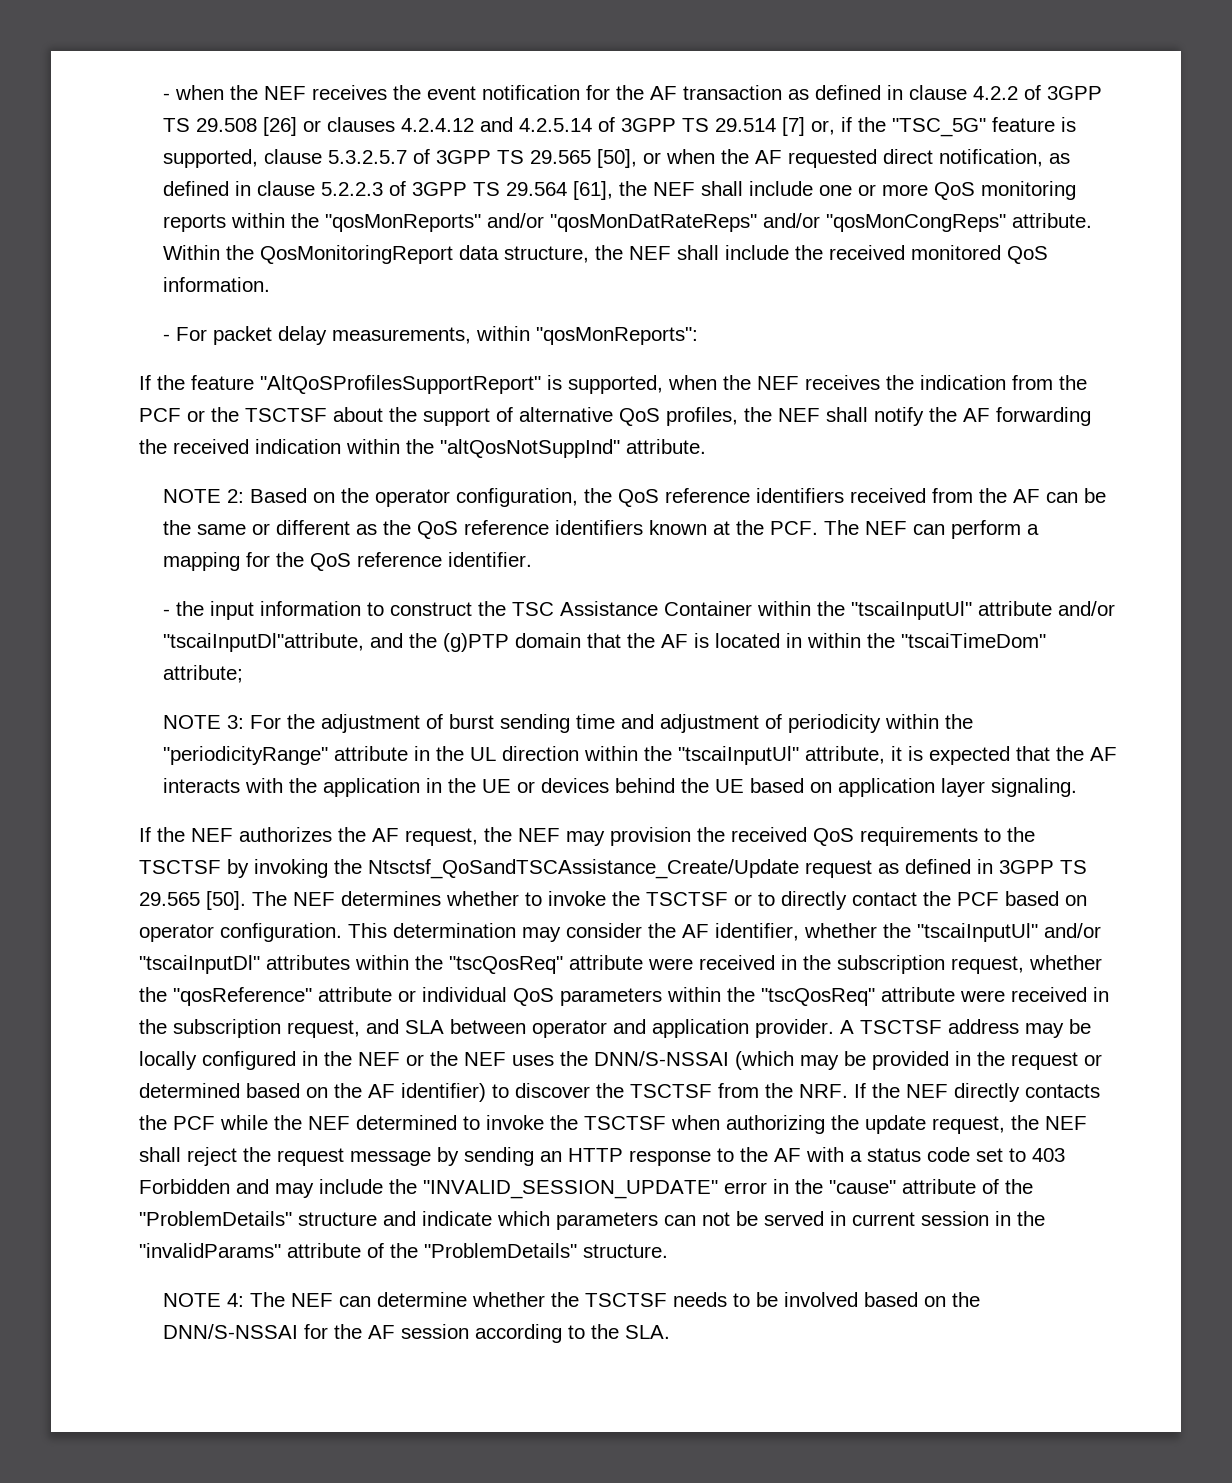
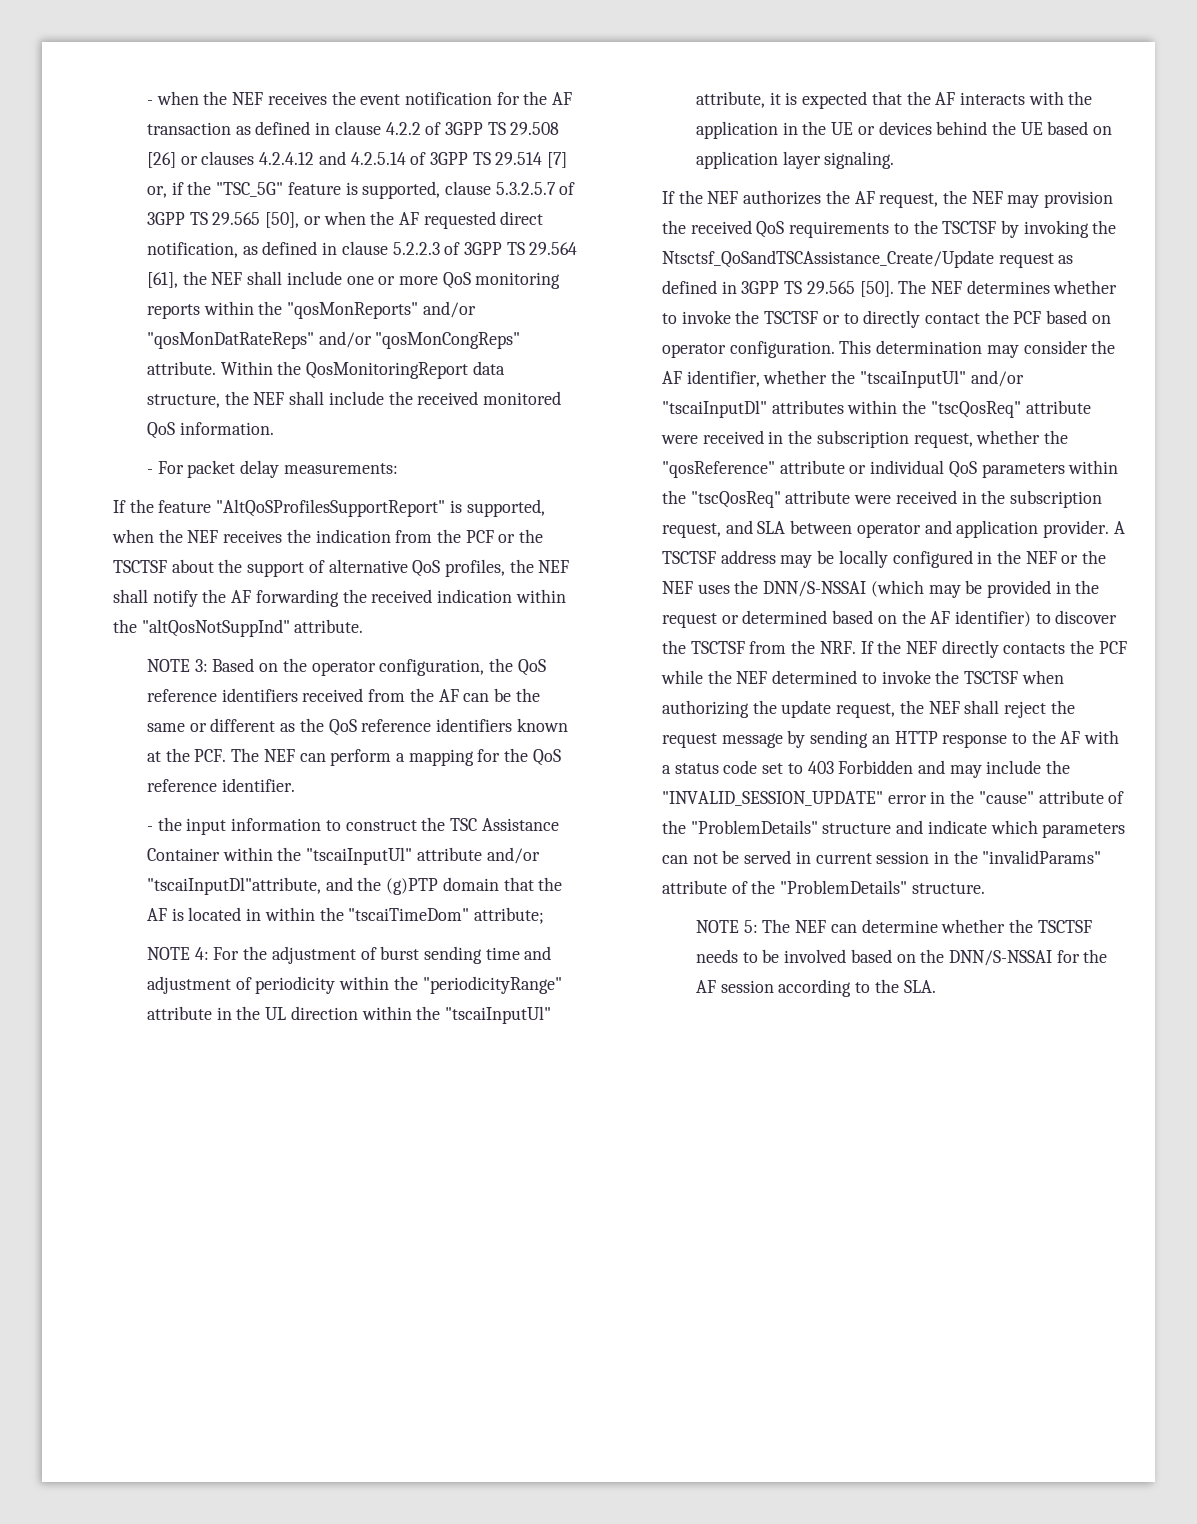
- - For packet delay measurements, within "qosMonReports":
+ - For packet delay measurements:
- NOTE 2: Based on the operator configuration, the QoS reference identifiers received from the AF can be the same or different as the QoS reference identifiers known at the PCF. The NEF can perform a mapping for the QoS reference identifier.
+ NOTE 3: Based on the operator configuration, the QoS reference identifiers received from the AF can be the same or different as the QoS reference identifiers known at the PCF. The NEF can perform a mapping for the QoS reference identifier.
- NOTE 3: For the adjustment of burst sending time and adjustment of periodicity within the "periodicityRange" attribute in the UL direction within the "tscaiInputUl" attribute, it is expected that the AF interacts with the application in the UE or devices behind the UE based on application layer signaling.
+ NOTE 4: For the adjustment of burst sending time and adjustment of periodicity within the "periodicityRange" attribute in the UL direction within the "tscaiInputUl" attribute, it is expected that the AF interacts with the application in the UE or devices behind the UE based on application layer signaling.
- NOTE 4: The NEF can determine whether the TSCTSF needs to be involved based on the DNN/S-NSSAI for the AF session according to the SLA.
+ NOTE 5: The NEF can determine whether the TSCTSF needs to be involved based on the DNN/S-NSSAI for the AF session according to the SLA.

